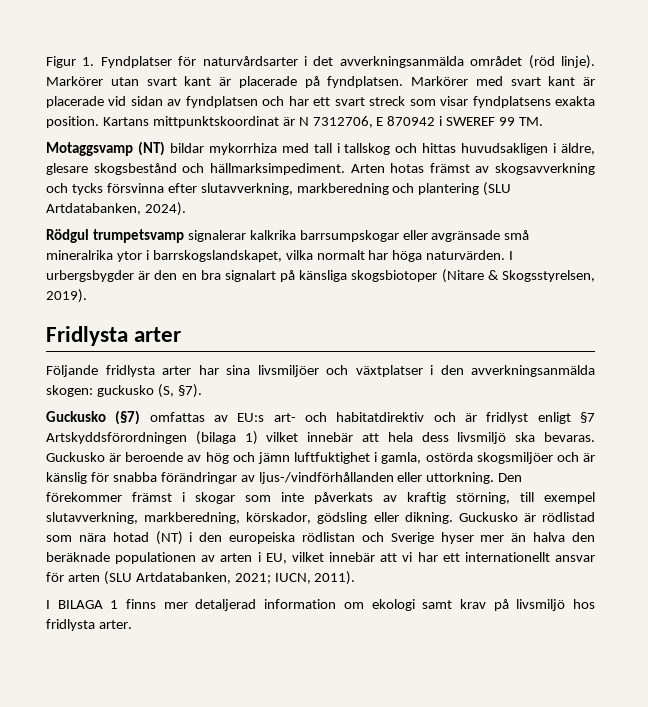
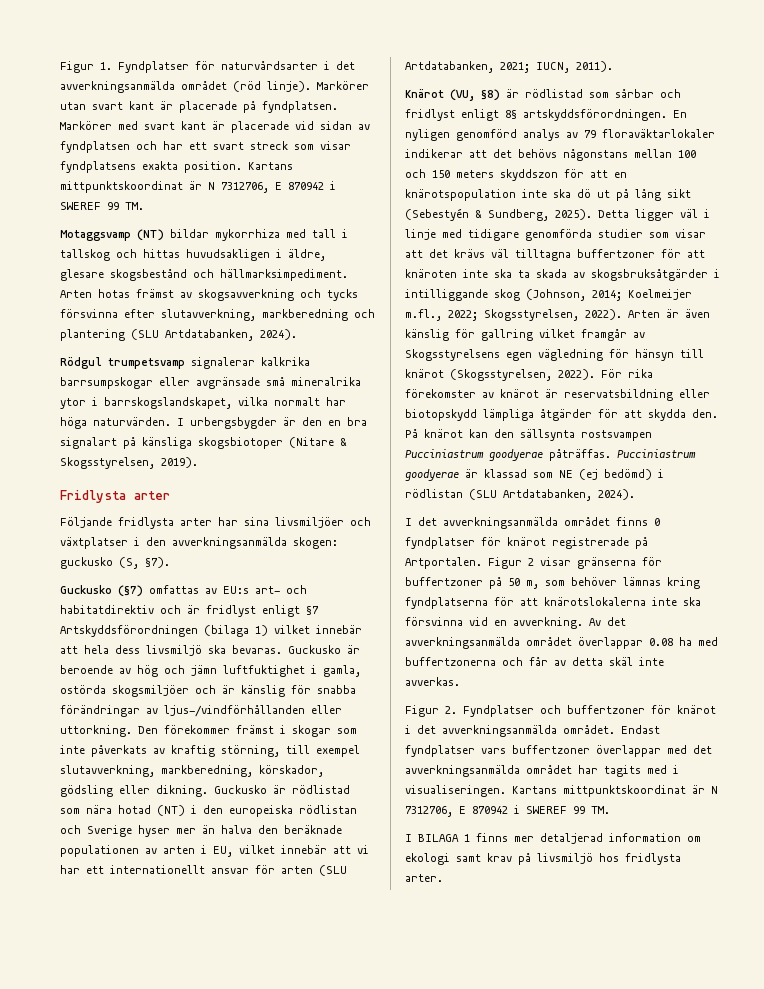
+ Knärot (VU, §8) är rödlistad som sårbar och fridlyst enligt 8§ artskyddsförordningen. En nyligen genomförd analys av 79 floraväktarlokaler indikerar att det behövs någonstans mellan 100 och 150 meters skyddszon för att en knärotspopulation inte ska dö ut på lång sikt (Sebestyén & Sundberg, 2025). Detta ligger väl i linje med tidigare genomförda studier som visar att det krävs väl tilltagna buffertzoner för att knäroten inte ska ta skada av skogsbruksåtgärder i intilliggande skog (Johnson, 2014; Koelmeijer m.fl., 2022; Skogsstyrelsen, 2022). Arten är även känslig för gallring vilket framgår av Skogsstyrelsens egen vägledning för hänsyn till knärot (Skogsstyrelsen, 2022). För rika förekomster av knärot är reservatsbildning eller biotopskydd lämpliga åtgärder för att skydda den. På knärot kan den sällsynta rostsvampen Pucciniastrum goodyerae påträffas. Pucciniastrum goodyerae är klassad som NE (ej bedömd) i rödlistan (SLU Artdatabanken, 2024).
+ I det avverkningsanmälda området finns 0 fyndplatser för knärot registrerade på Artportalen. Figur 2 visar gränserna för buffertzoner på 50 m, som behöver lämnas kring fyndplatserna för att knärotslokalerna inte ska försvinna vid en avverkning. Av det avverkningsanmälda området överlappar 0.08 ha med buffertzonerna och får av detta skäl inte avverkas.
+ Figur 2. Fyndplatser och buffertzoner för knärot i det avverkningsanmälda området. Endast fyndplatser vars buffertzoner överlappar med det avverkningsanmälda området har tagits med i visualiseringen. Kartans mittpunktskoordinat är N 7312706, E 870942 i SWEREF 99 TM.

